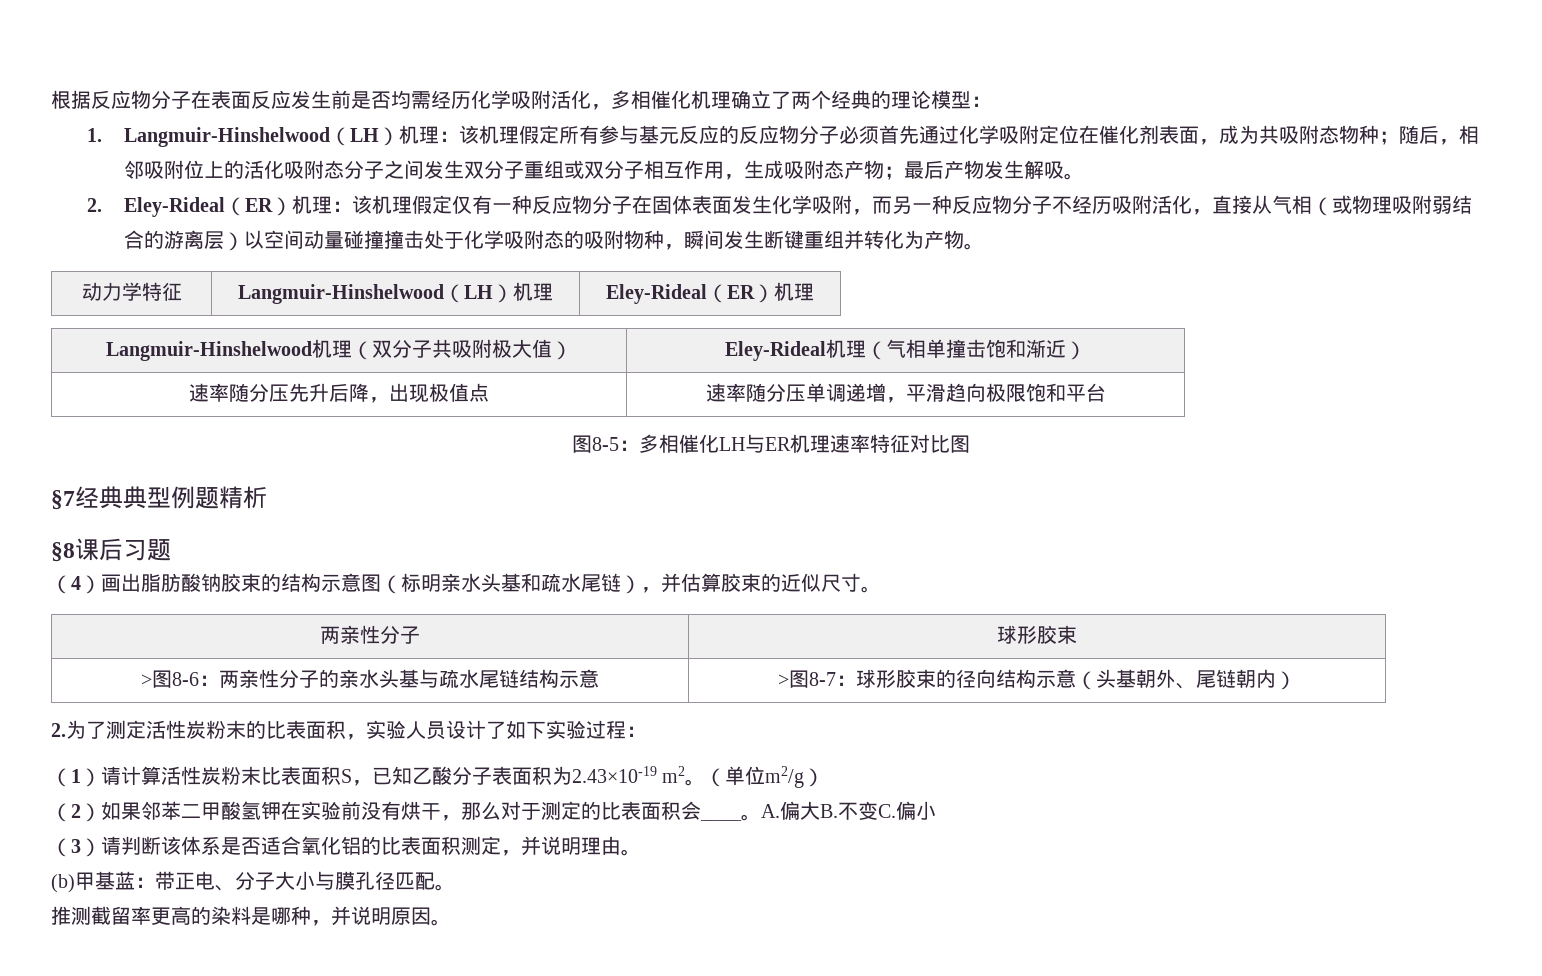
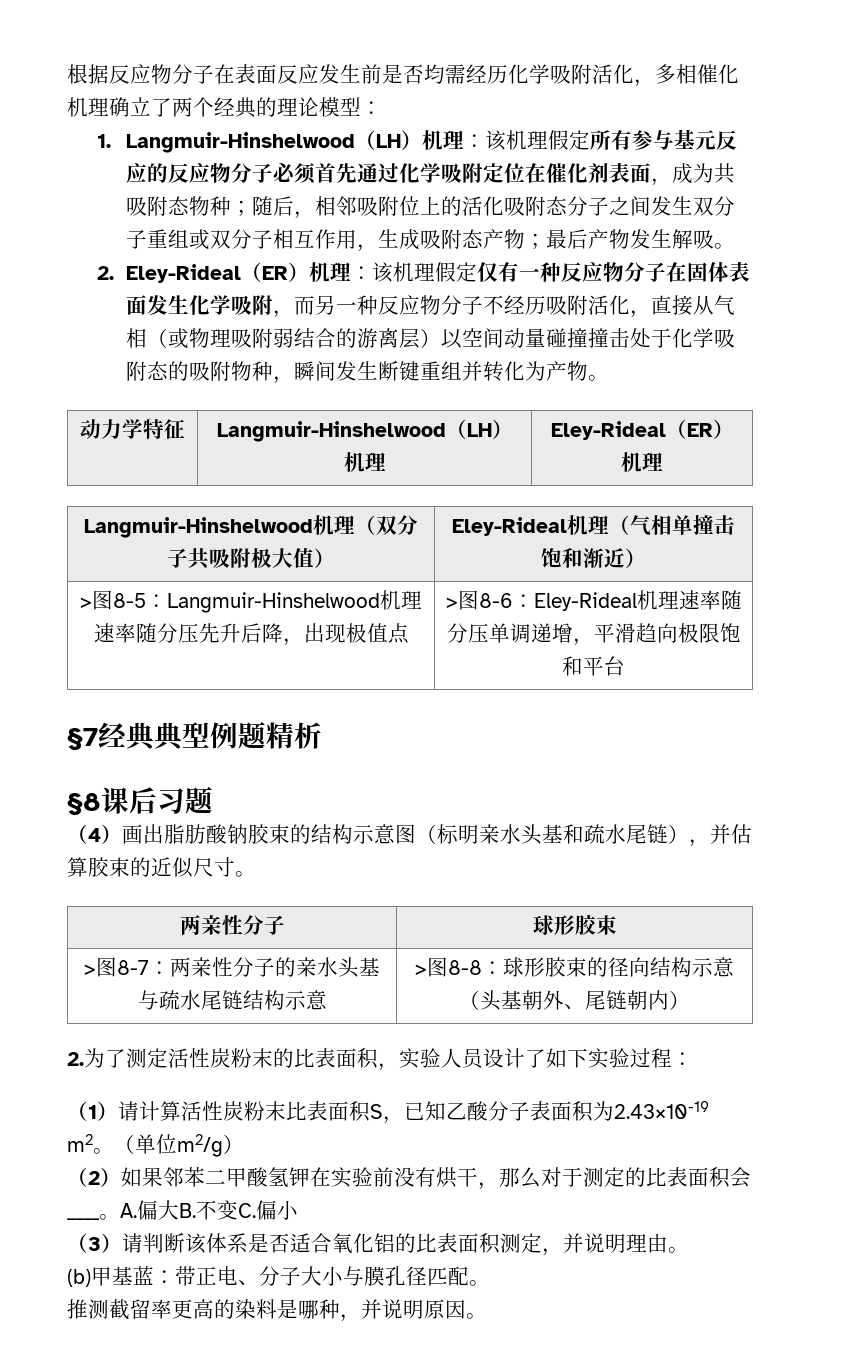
- 速率随分压先升后降，出现极值点 | 速率随分压单调递增，平滑趋向极限饱和平台
+ >图8-5：Langmuir-Hinshelwood机理速率随分压先升后降，出现极值点 | >图8-6：Eley-Rideal机理速率随分压单调递增，平滑趋向极限饱和平台
- 图8-5：多相催化LH与ER机理速率特征对比图
- >图8-6：两亲性分子的亲水头基与疏水尾链结构示意 | >图8-7：球形胶束的径向结构示意（头基朝外、尾链朝内）
+ >图8-7：两亲性分子的亲水头基与疏水尾链结构示意 | >图8-8：球形胶束的径向结构示意（头基朝外、尾链朝内）

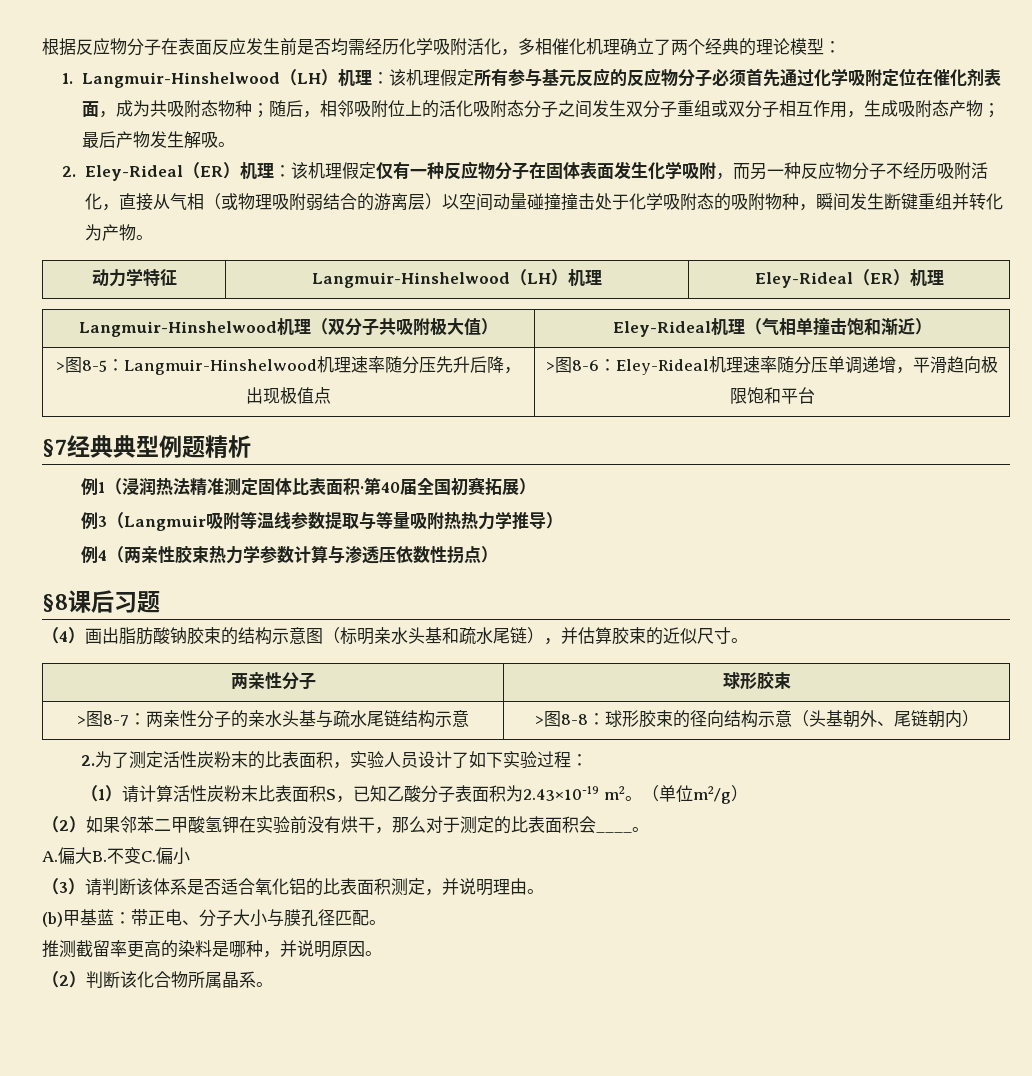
+ 例1（浸润热法精准测定固体比表面积·第40届全国初赛拓展）
+ 例3（Langmuir吸附等温线参数提取与等量吸附热热力学推导）
+ 例4（两亲性胶束热力学参数计算与渗透压依数性拐点）
- （2）如果邻苯二甲酸氢钾在实验前没有烘干，那么对于测定的比表面积会____。A.偏大B.不变C.偏小
+ （2）如果邻苯二甲酸氢钾在实验前没有烘干，那么对于测定的比表面积会____。
+ A.偏大B.不变C.偏小
+ （2）判断该化合物所属晶系。

